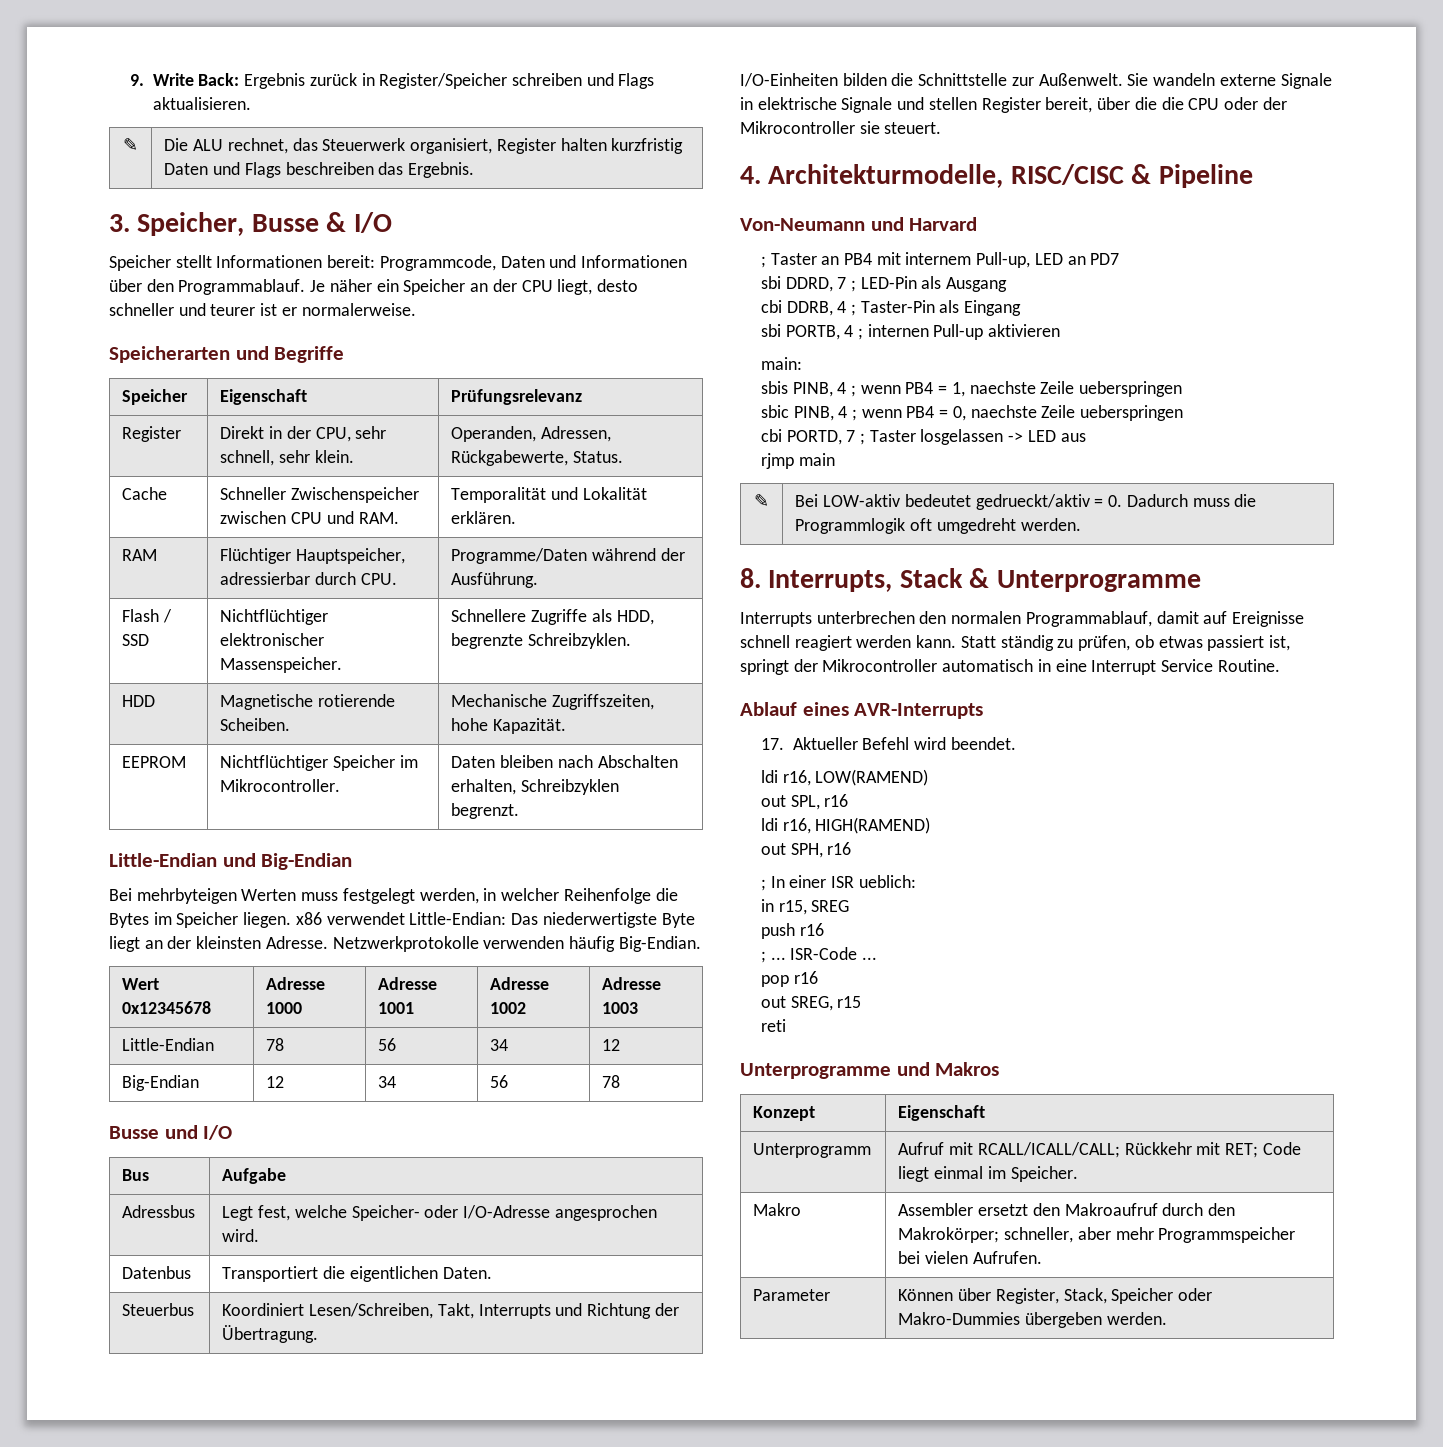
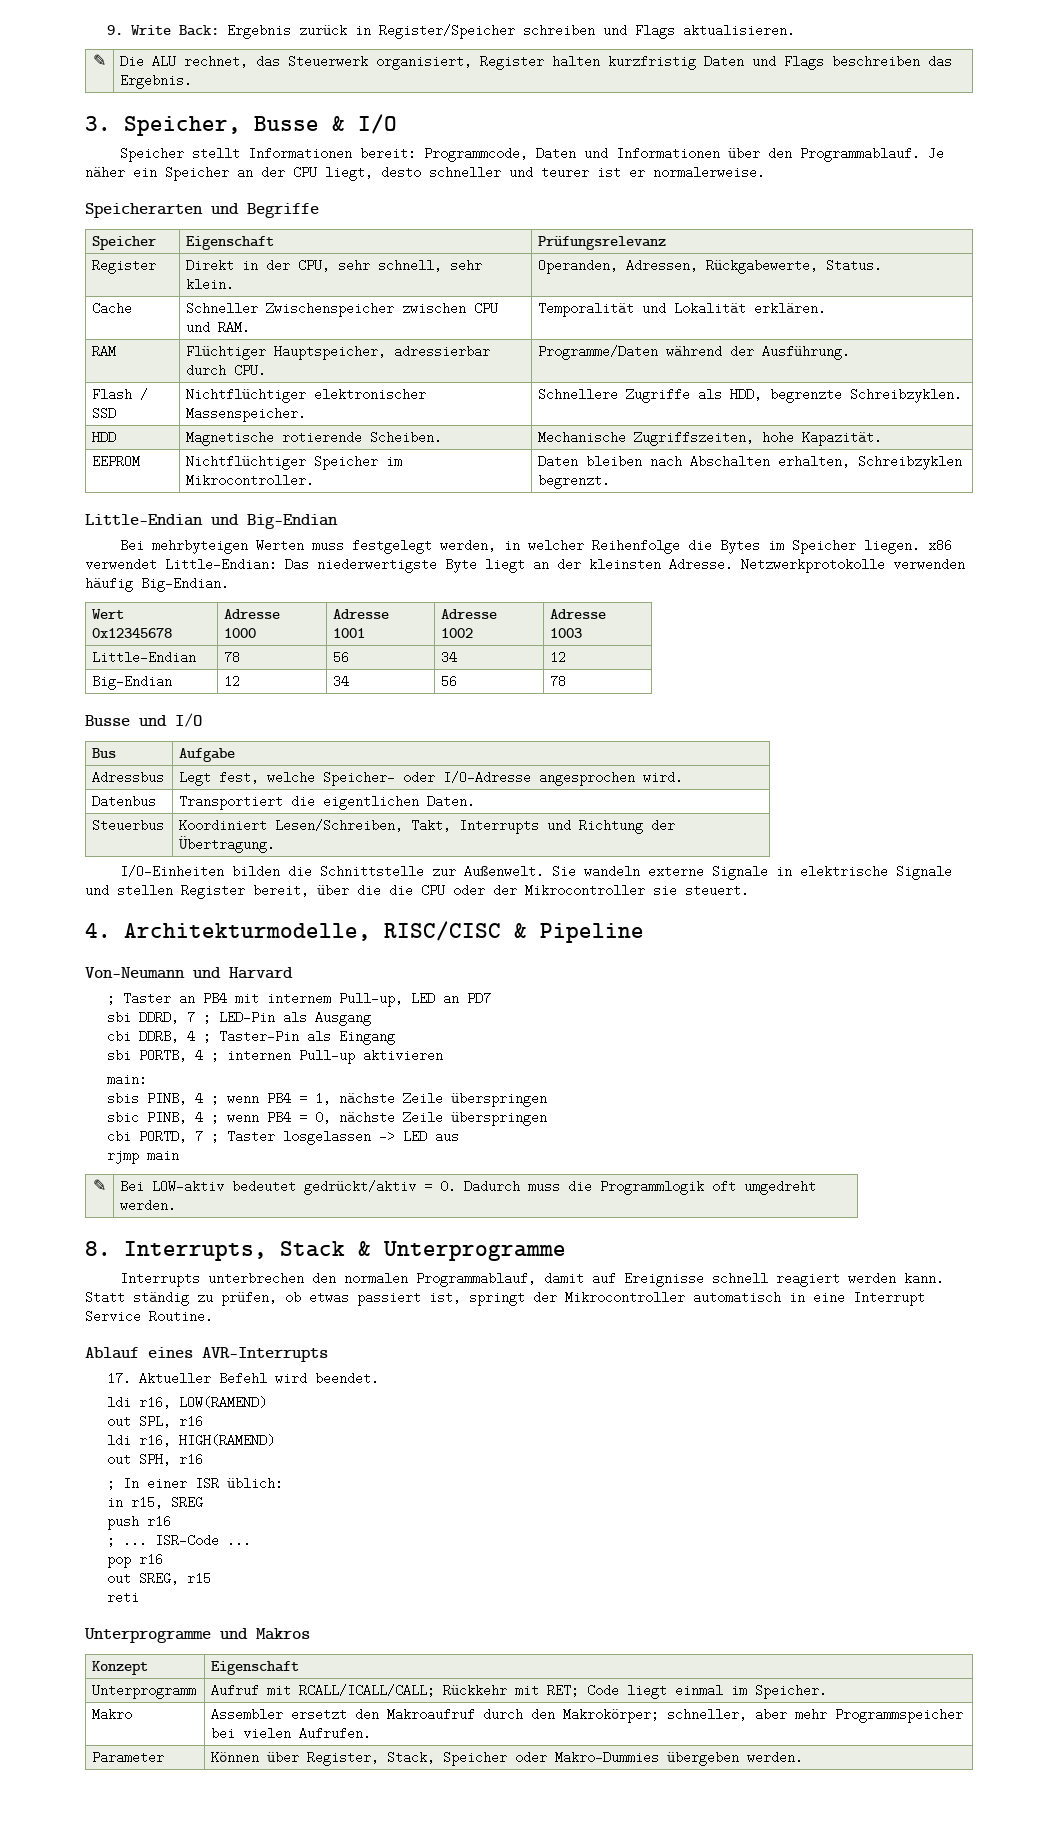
- sbis PINB, 4 ; wenn PB4 = 1, naechste Zeile ueberspringen
+ sbis PINB, 4 ; wenn PB4 = 1, nächste Zeile überspringen
- sbic PINB, 4 ; wenn PB4 = 0, naechste Zeile ueberspringen
+ sbic PINB, 4 ; wenn PB4 = 0, nächste Zeile überspringen
- ✎ | Bei LOW-aktiv bedeutet gedrueckt/aktiv = 0. Dadurch muss die Programmlogik oft umgedreht werden.
+ ✎ | Bei LOW-aktiv bedeutet gedrückt/aktiv = 0. Dadurch muss die Programmlogik oft umgedreht werden.
- ; In einer ISR ueblich:
+ ; In einer ISR üblich:

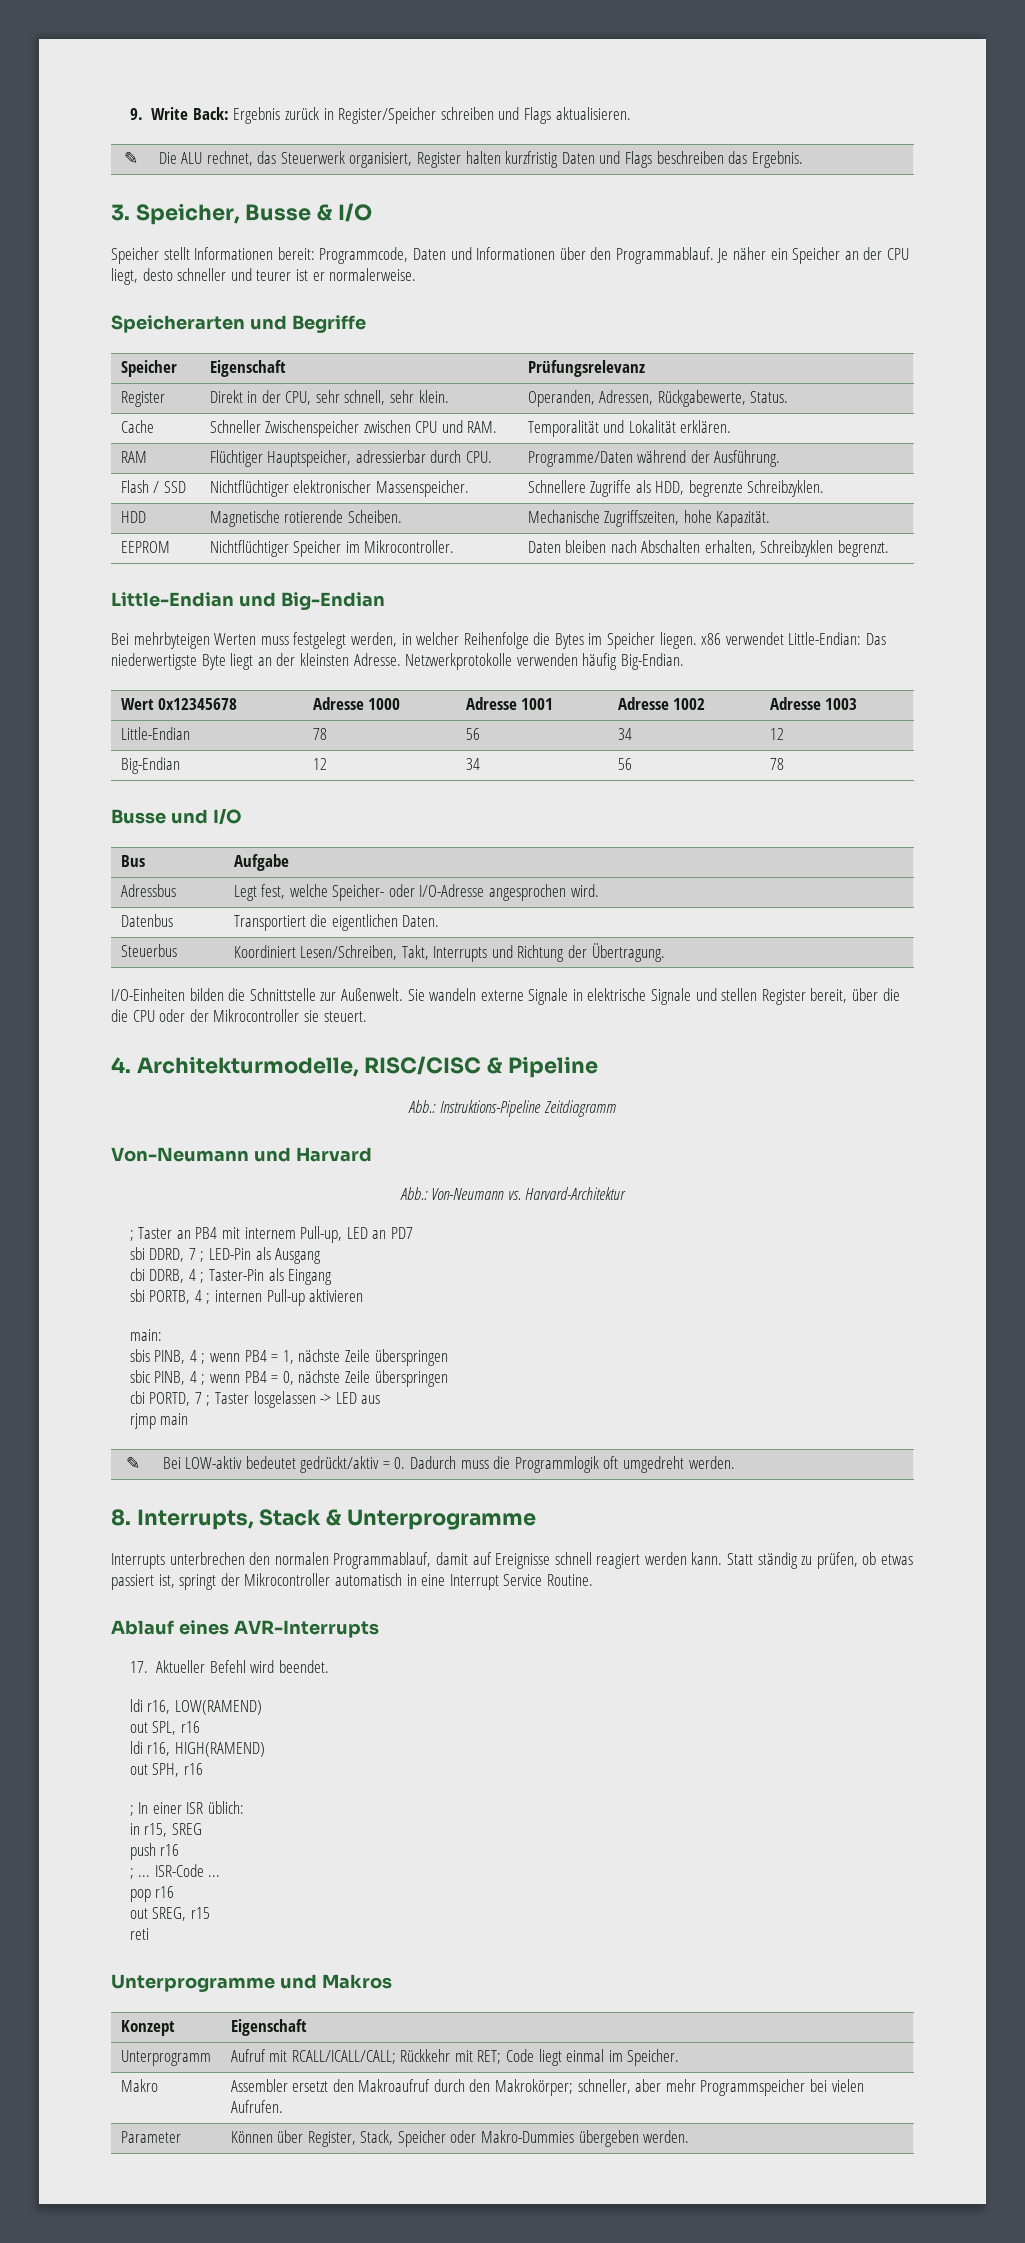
+ Abb.: Instruktions-Pipeline Zeitdiagramm
+ Abb.: Von-Neumann vs. Harvard-Architektur

